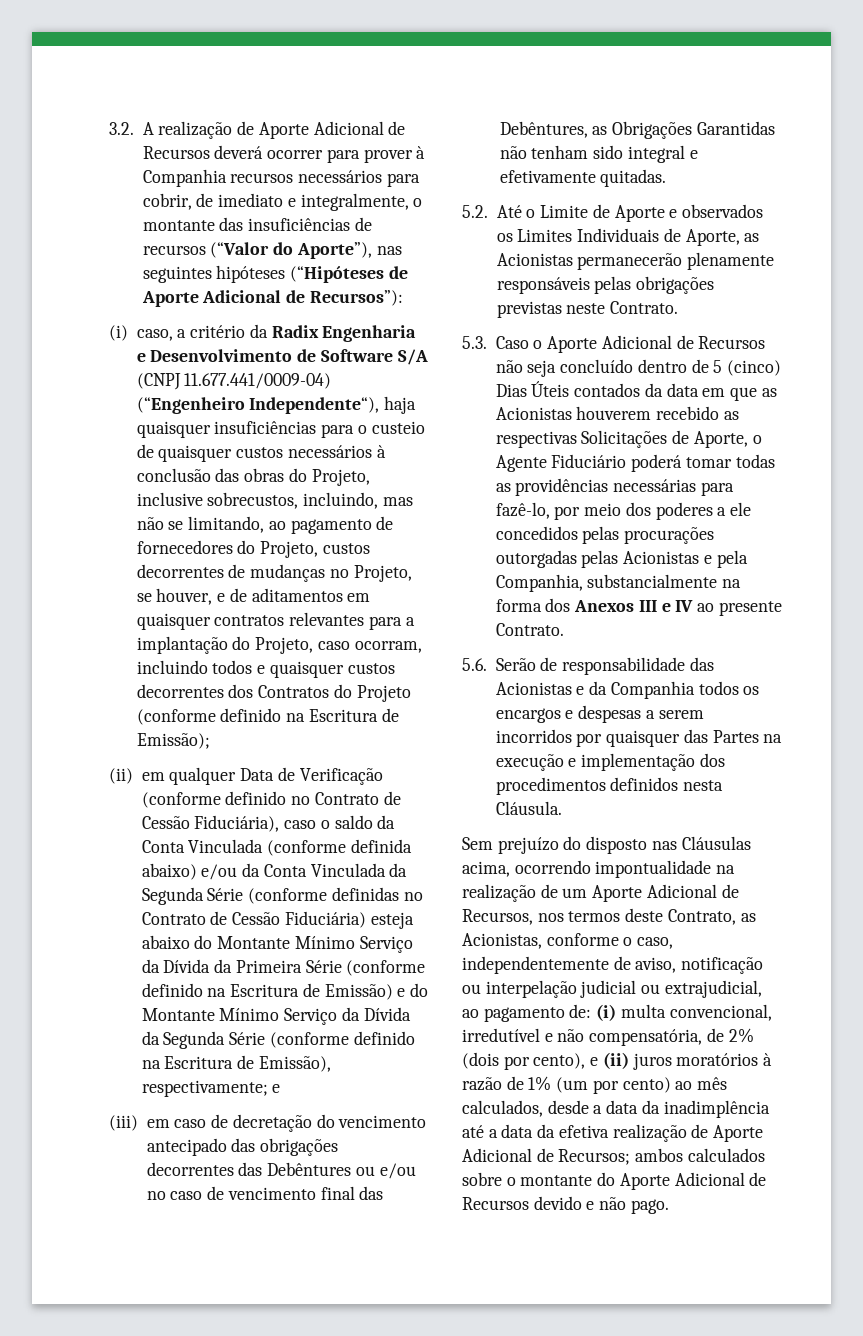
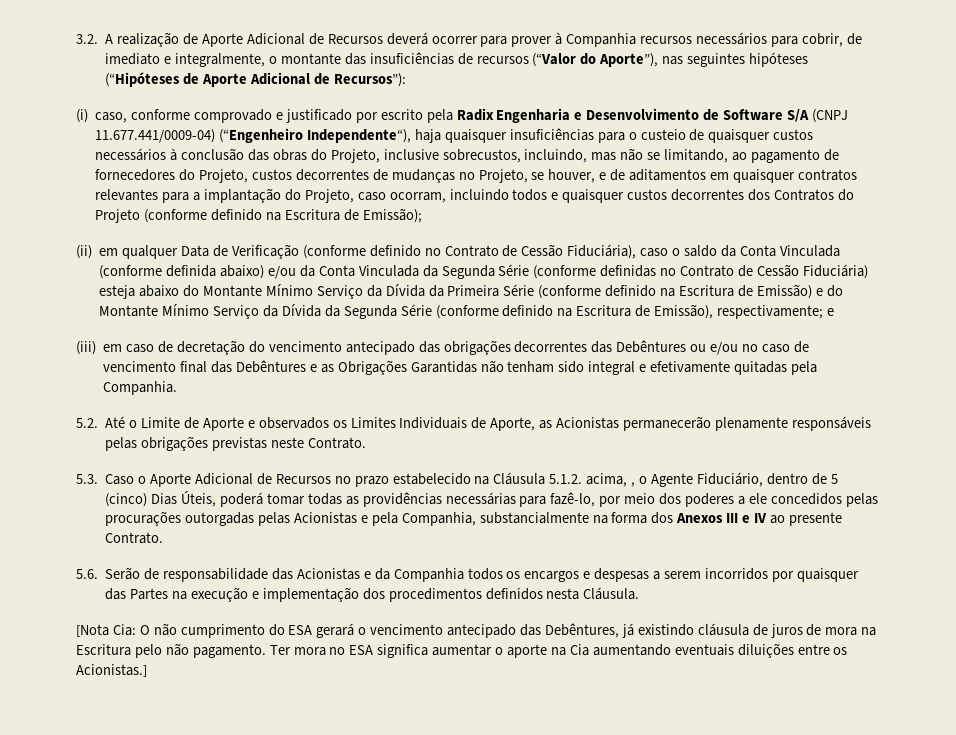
- (i) caso, a critério da Radix Engenharia e Desenvolvimento de Software S/A (CNPJ 11.677.441/0009-04) (“Engenheiro Independente“), haja quaisquer insuficiências para o custeio de quaisquer custos necessários à conclusão das obras do Projeto, inclusive sobrecustos, incluindo, mas não se limitando, ao pagamento de fornecedores do Projeto, custos decorrentes de mudanças no Projeto, se houver, e de aditamentos em quaisquer contratos relevantes para a implantação do Projeto, caso ocorram, incluindo todos e quaisquer custos decorrentes dos Contratos do Projeto (conforme definido na Escritura de Emissão);
+ (i) caso, conforme comprovado e justificado por escrito pela Radix Engenharia e Desenvolvimento de Software S/A (CNPJ 11.677.441/0009-04) (“Engenheiro Independente“), haja quaisquer insuficiências para o custeio de quaisquer custos necessários à conclusão das obras do Projeto, inclusive sobrecustos, incluindo, mas não se limitando, ao pagamento de fornecedores do Projeto, custos decorrentes de mudanças no Projeto, se houver, e de aditamentos em quaisquer contratos relevantes para a implantação do Projeto, caso ocorram, incluindo todos e quaisquer custos decorrentes dos Contratos do Projeto (conforme definido na Escritura de Emissão);
- (iii) em caso de decretação do vencimento antecipado das obrigações decorrentes das Debêntures ou e/ou no caso de vencimento final das Debêntures, as Obrigações Garantidas não tenham sido integral e efetivamente quitadas.
+ (iii) em caso de decretação do vencimento antecipado das obrigações decorrentes das Debêntures ou e/ou no caso de vencimento final das Debêntures e as Obrigações Garantidas não tenham sido integral e efetivamente quitadas pela Companhia.
- 5.3. Caso o Aporte Adicional de Recursos não seja concluído dentro de 5 (cinco) Dias Úteis contados da data em que as Acionistas houverem recebido as respectivas Solicitações de Aporte, o Agente Fiduciário poderá tomar todas as providências necessárias para fazê-lo, por meio dos poderes a ele concedidos pelas procurações outorgadas pelas Acionistas e pela Companhia, substancialmente na forma dos Anexos III e IV ao presente Contrato.
+ 5.3. Caso o Aporte Adicional de Recursos no prazo estabelecido na Cláusula 5.1.2. acima, , o Agente Fiduciário, dentro de 5 (cinco) Dias Úteis, poderá tomar todas as providências necessárias para fazê-lo, por meio dos poderes a ele concedidos pelas procurações outorgadas pelas Acionistas e pela Companhia, substancialmente na forma dos Anexos III e IV ao presente Contrato.
- Sem prejuízo do disposto nas Cláusulas acima, ocorrendo impontualidade na realização de um Aporte Adicional de Recursos, nos termos deste Contrato, as Acionistas, conforme o caso, independentemente de aviso, notificação ou interpelação judicial ou extrajudicial, ao pagamento de: (i) multa convencional, irredutível e não compensatória, de 2% (dois por cento), e (ii) juros moratórios à razão de 1% (um por cento) ao mês calculados, desde a data da inadimplência até a data da efetiva realização de Aporte Adicional de Recursos; ambos calculados sobre o montante do Aporte Adicional de Recursos devido e não pago.
+ [Nota Cia: O não cumprimento do ESA gerará o vencimento antecipado das Debêntures, já existindo cláusula de juros de mora na Escritura pelo não pagamento. Ter mora no ESA significa aumentar o aporte na Cia aumentando eventuais diluições entre os Acionistas.]

